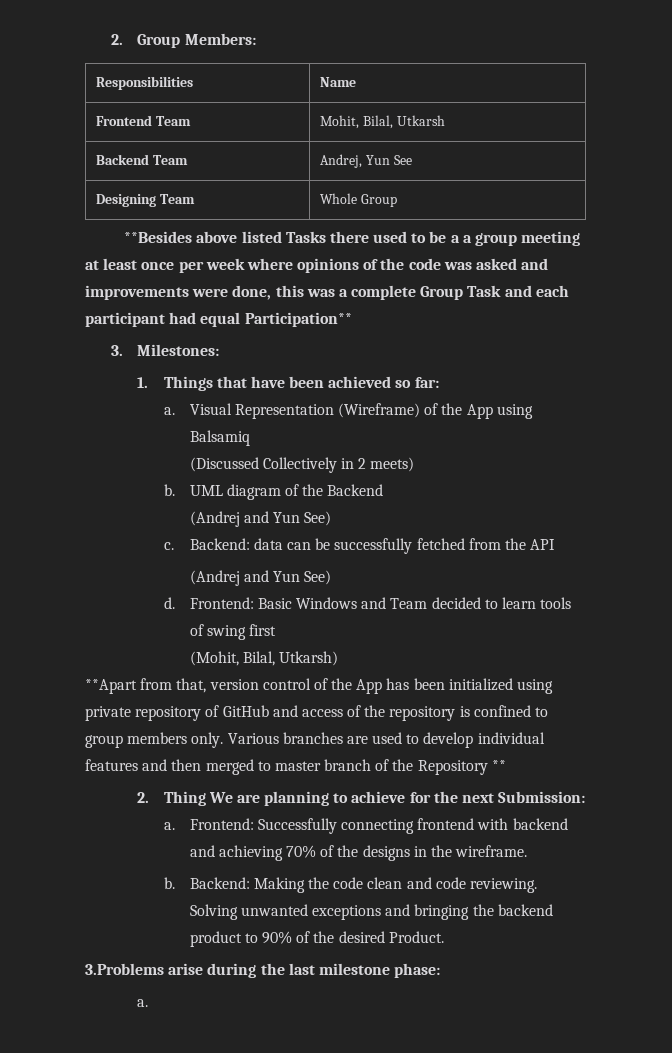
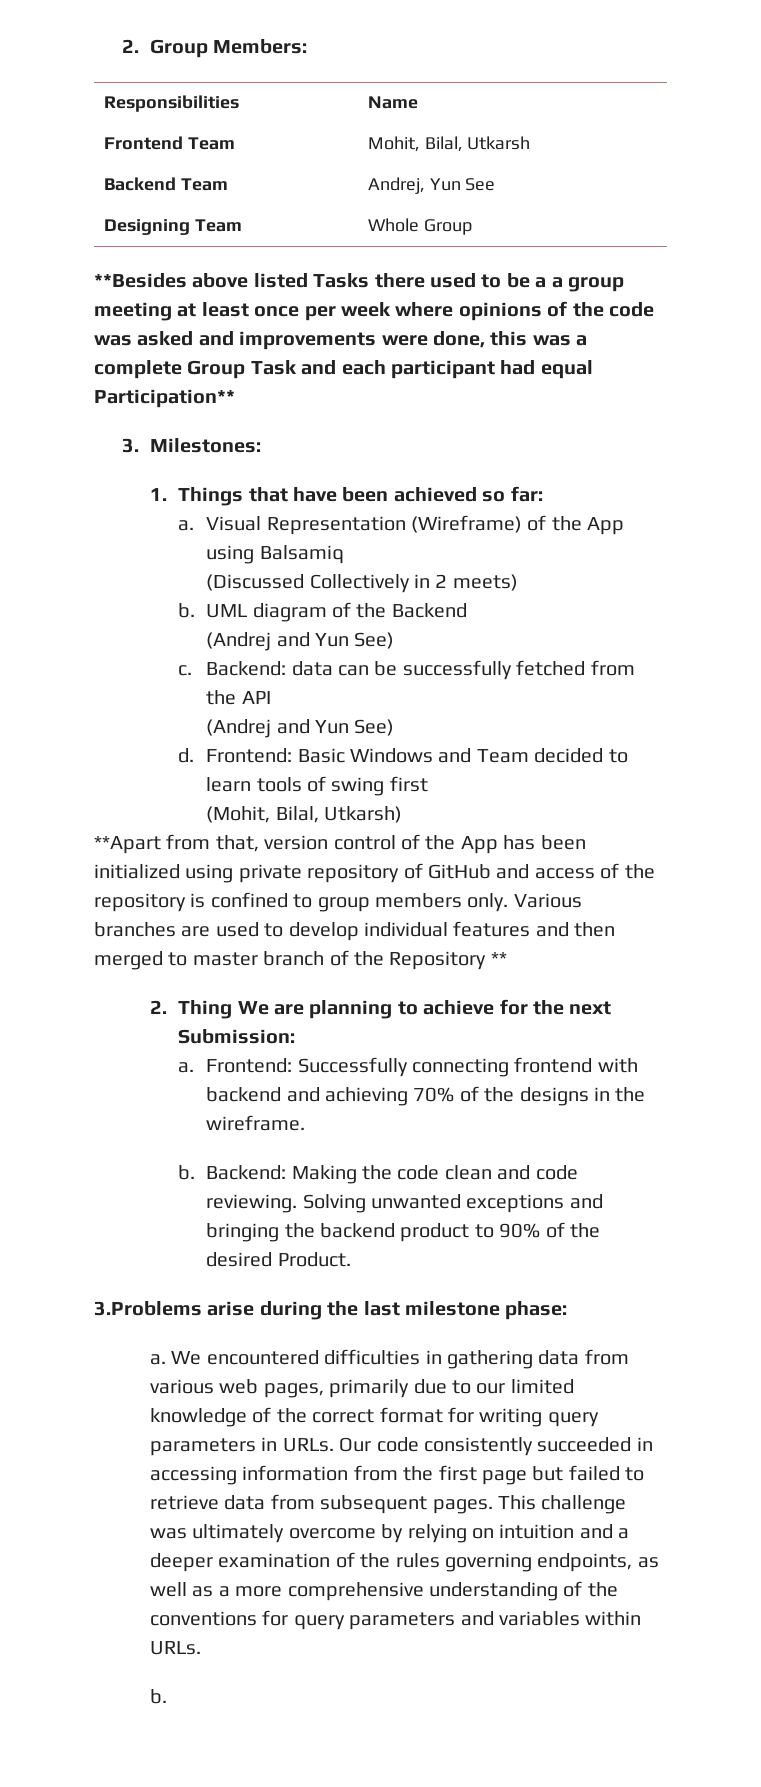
+ We encountered difficulties in gathering data from various web pages, primarily due to our limited knowledge of the correct format for writing query parameters in URLs. Our code consistently succeeded in accessing information from the first page but failed to retrieve data from subsequent pages. This challenge was ultimately overcome by relying on intuition and a deeper examination of the rules governing endpoints, as well as a more comprehensive understanding of the conventions for query parameters and variables within URLs.
+ b.

